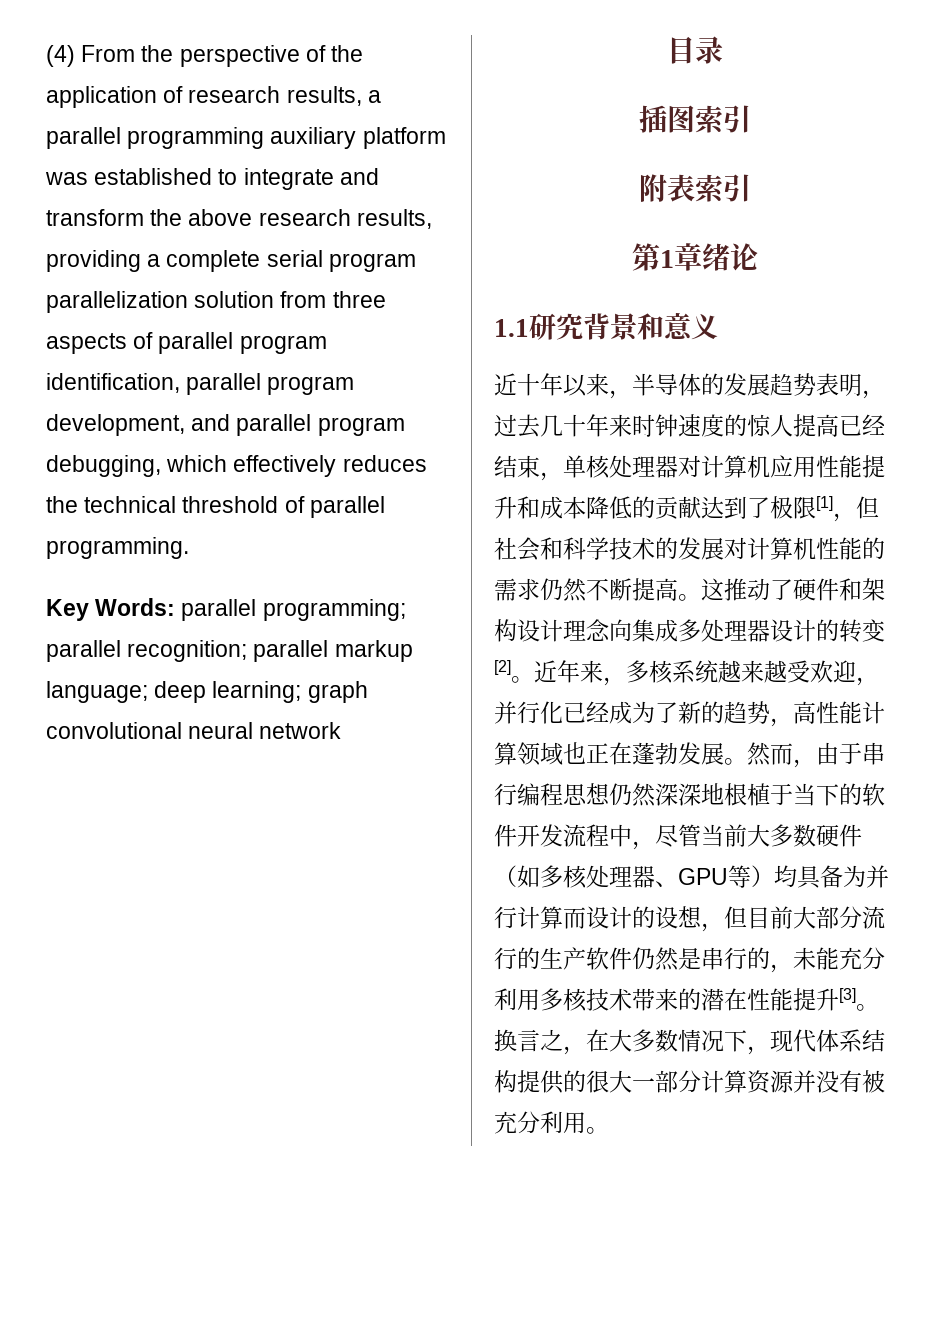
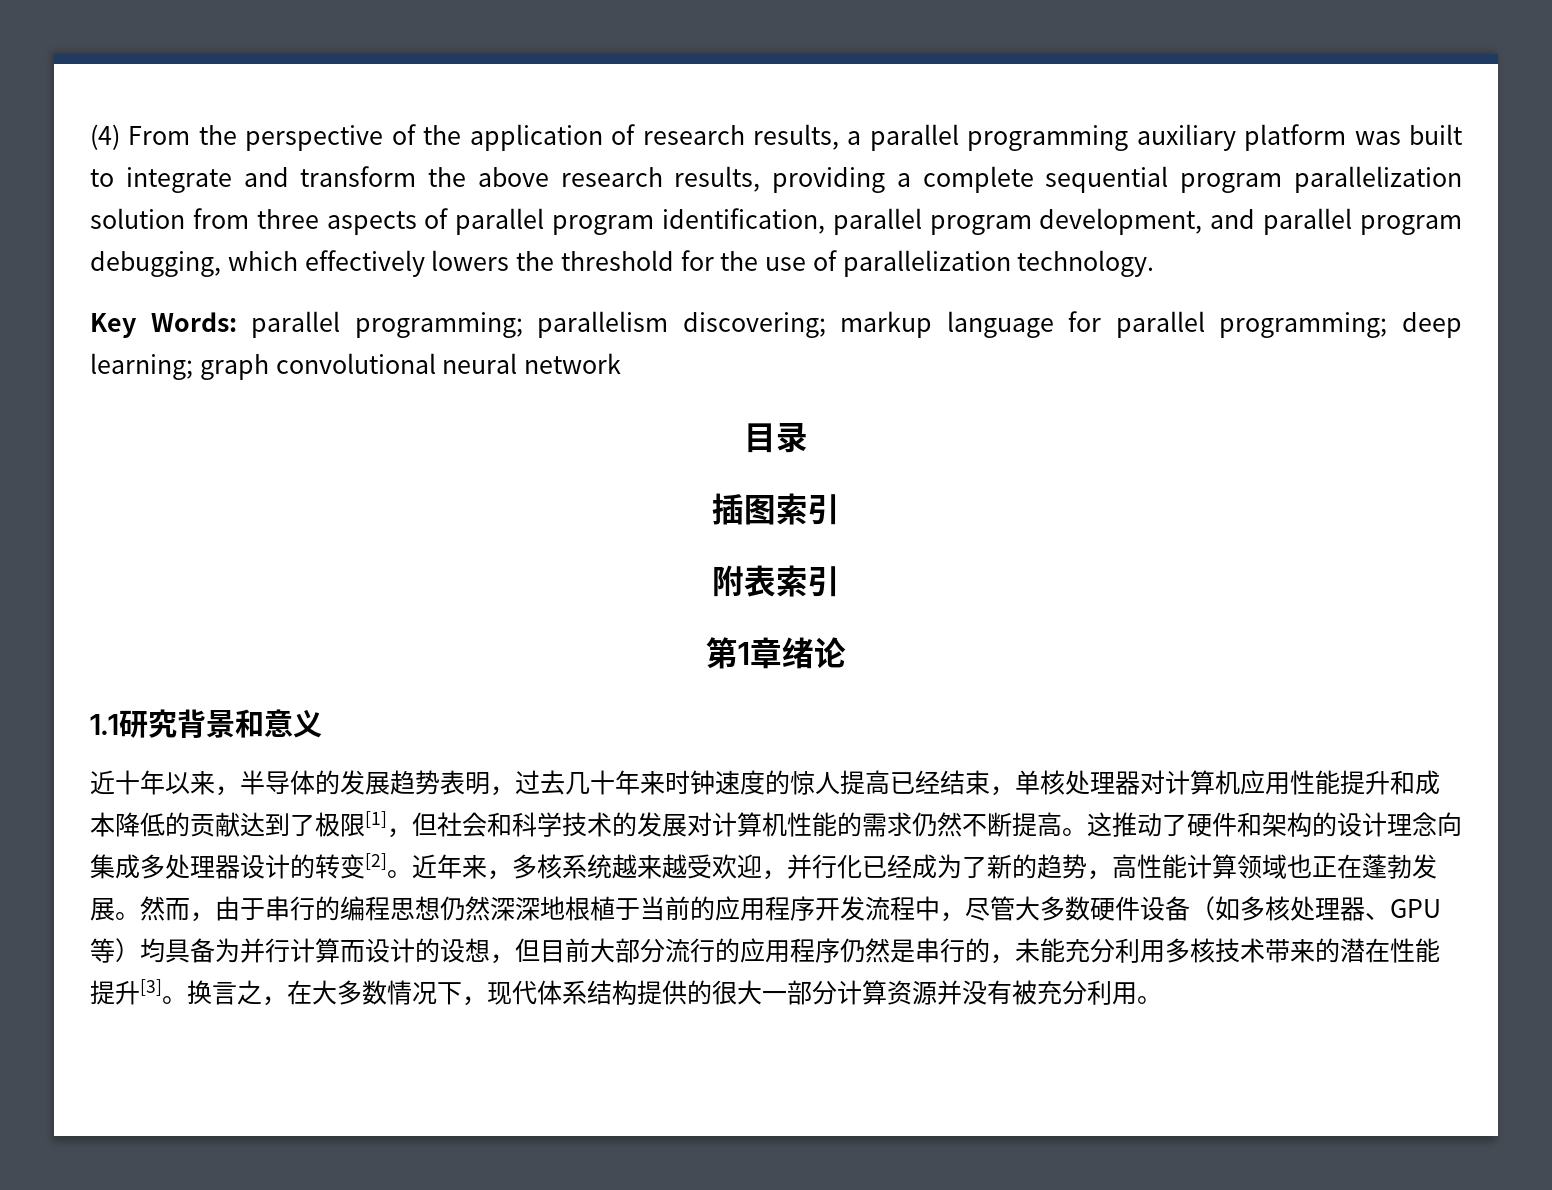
- (4) From the perspective of the application of research results, a parallel programming auxiliary platform was established to integrate and transform the above research results, providing a complete serial program parallelization solution from three aspects of parallel program identification, parallel program development, and parallel program debugging, which effectively reduces the technical threshold of parallel programming.
- Key Words: parallel programming; parallel recognition; parallel markup language; deep learning; graph convolutional neural network
+ (4) From the perspective of the application of research results, a parallel programming auxiliary platform was built to integrate and transform the above research results, providing a complete sequential program parallelization solution from three aspects of parallel program identification, parallel program development, and parallel program debugging, which effectively lowers the threshold for the use of parallelization technology.
+ Key Words: parallel programming; parallelism discovering; markup language for parallel programming; deep learning; graph convolutional neural network
- 这推动了硬件和架构设计理念向集成多处理器设计的转变[2]。
+ 这推动了硬件和架构的设计理念向集成多处理器设计的转变[2]。
- 然而，由于串行编程思想仍然深深地根植于当下的软件开发流程中，尽管当前大多数硬件（如多核处理器、GPU等）均具备为并行计算而设计的设想，但目前大部分流行的生产软件仍然是串行的，未能充分利用多核技术带来的潜在性能提升[3]。
+ 然而，由于串行的编程思想仍然深深地根植于当前的应用程序开发流程中，尽管大多数硬件设备（如多核处理器、GPU等）均具备为并行计算而设计的设想，但目前大部分流行的应用程序仍然是串行的，未能充分利用多核技术带来的潜在性能提升[3]。

